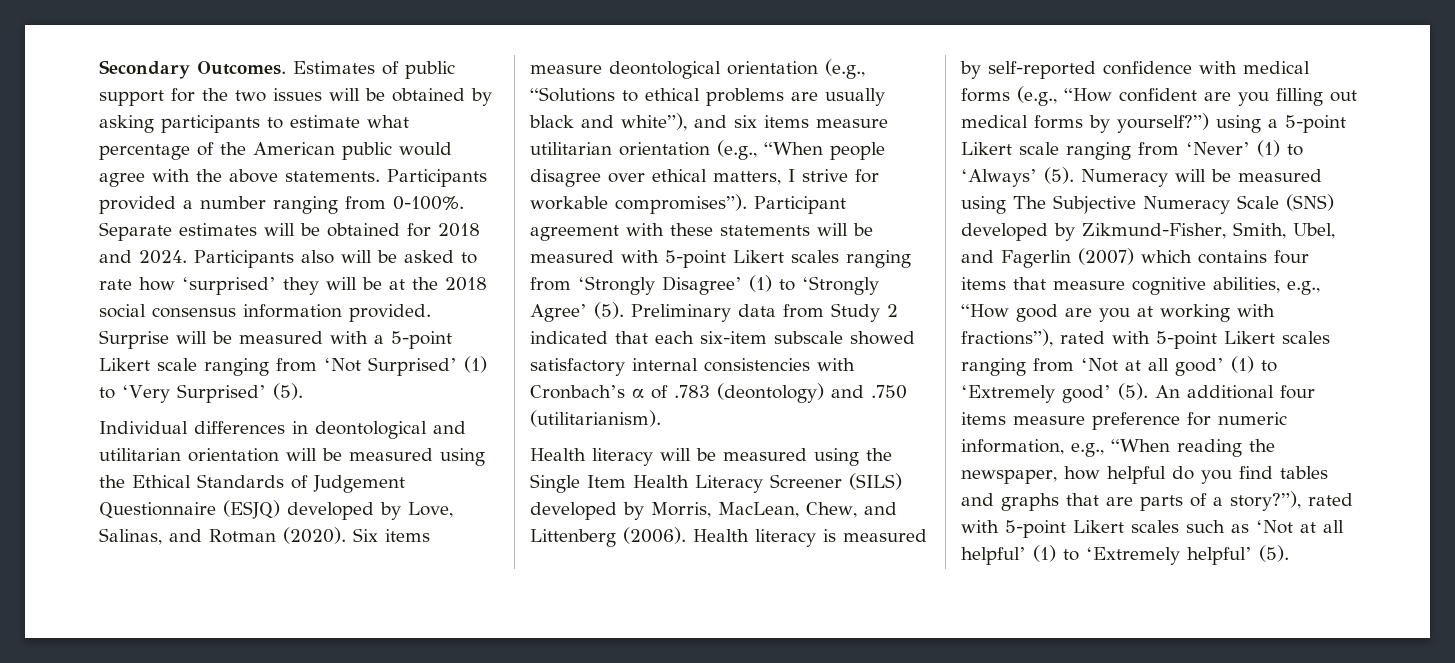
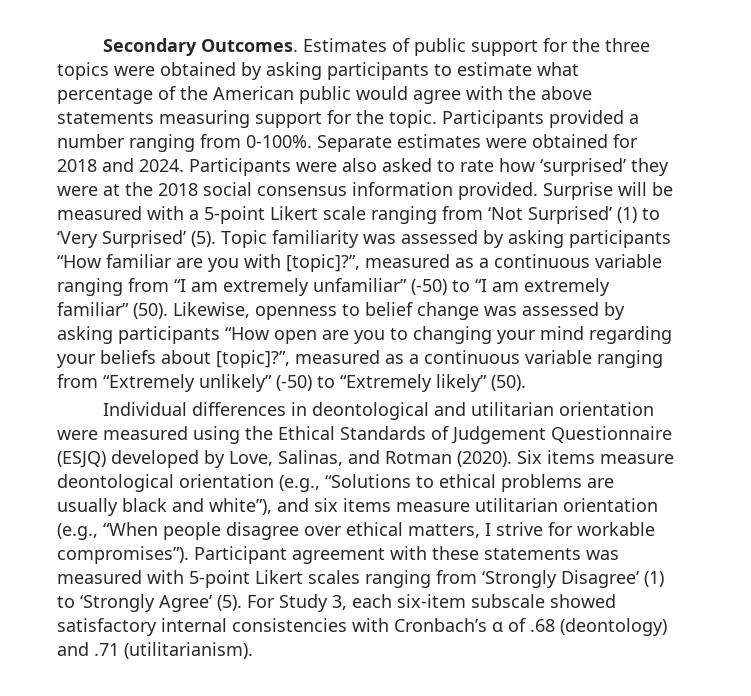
- Estimates of public support for the two issues will be obtained by asking participants to estimate what percentage of the American public would agree with the above statements.
+ Estimates of public support for the three topics were obtained by asking participants to estimate what percentage of the American public would agree with the above statements measuring support for the topic.
- Separate estimates will be obtained for 2018 and 2024.
+ Separate estimates were obtained for 2018 and 2024.
- Participants also will be asked to rate how ‘surprised’ they will be at the 2018 social consensus information provided.
+ Participants were also asked to rate how ‘surprised’ they were at the 2018 social consensus information provided.
+ Topic familiarity was assessed by asking participants “How familiar are you with [topic]?”, measured as a continuous variable ranging from “I am extremely unfamiliar” (-50) to “I am extremely familiar” (50). Likewise, openness to belief change was assessed by asking participants “How open are you to changing your mind regarding your beliefs about [topic]?”, measured as a continuous variable ranging from “Extremely unlikely” (-50) to “Extremely likely” (50).
- Individual differences in deontological and utilitarian orientation will be measured using the Ethical Standards of Judgement Questionnaire (ESJQ) developed by Love, Salinas, and Rotman (2020).
+ Individual differences in deontological and utilitarian orientation were measured using the Ethical Standards of Judgement Questionnaire (ESJQ) developed by Love, Salinas, and Rotman (2020).
- Participant agreement with these statements will be measured with 5-point Likert scales ranging from ‘Strongly Disagree’ (1) to ‘Strongly Agree’ (5).
+ Participant agreement with these statements was measured with 5-point Likert scales ranging from ‘Strongly Disagree’ (1) to ‘Strongly Agree’ (5).
- Preliminary data from Study 2 indicated that each six-item subscale showed satisfactory internal consistencies with Cronbach’s α of .783 (deontology) and .750 (utilitarianism).
+ For Study 3, each six-item subscale showed satisfactory internal consistencies with Cronbach’s α of .68 (deontology) and .71 (utilitarianism).
- Health literacy will be measured using the Single Item Health Literacy Screener (SILS) developed by Morris, MacLean, Chew, and Littenberg (2006). Health literacy is measured by self-reported confidence with medical forms (e.g., “How confident are you filling out medical forms by yourself?”) using a 5-point Likert scale ranging from ‘Never’ (1) to ‘Always’ (5). Numeracy will be measured using The Subjective Numeracy Scale (SNS) developed by Zikmund-Fisher, Smith, Ubel, and Fagerlin (2007) which contains four items that measure cognitive abilities, e.g., “How good are you at working with fractions”), rated with 5-point Likert scales ranging from ‘Not at all good’ (1) to ‘Extremely good’ (5). An additional four items measure preference for numeric information, e.g., “When reading the newspaper, how helpful do you find tables and graphs that are parts of a story?”), rated with 5-point Likert scales such as ‘Not at all helpful’ (1) to ‘Extremely helpful’ (5).

